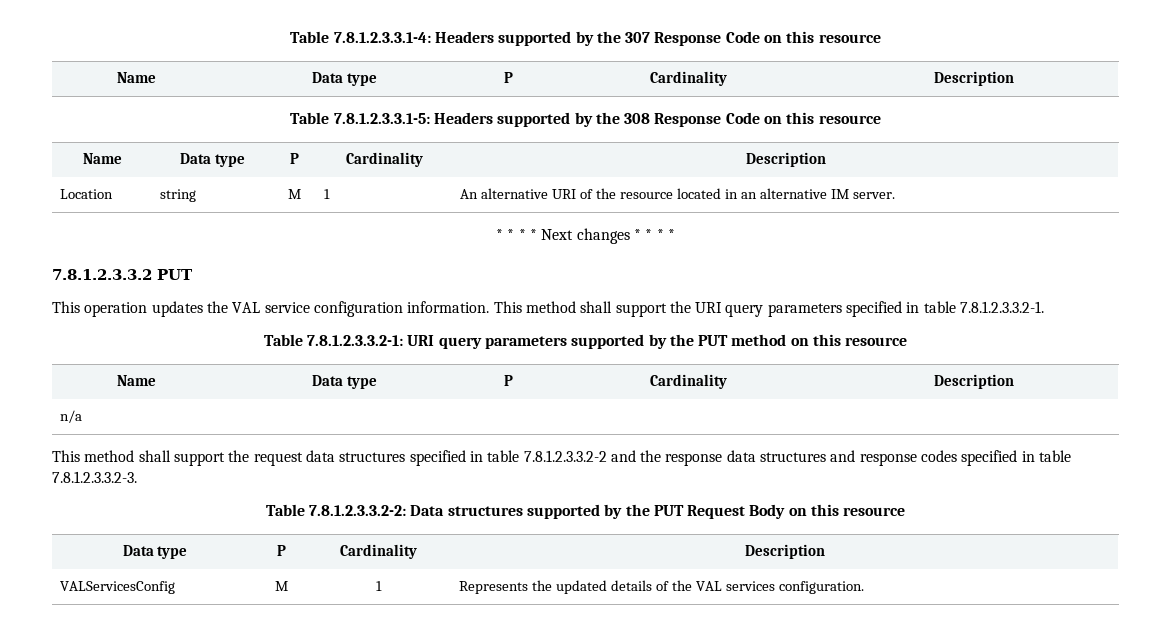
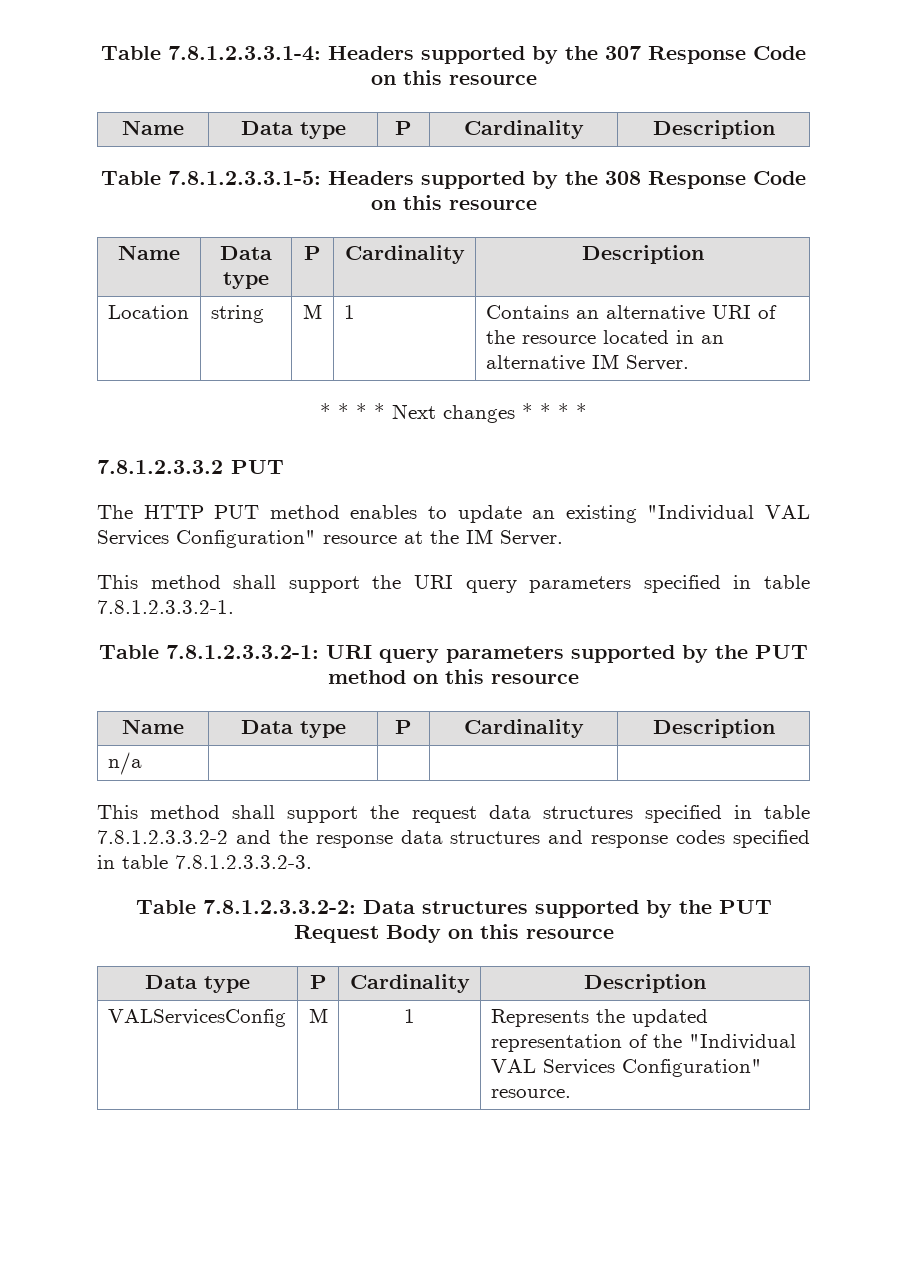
- Location | string | M | 1 | An alternative URI of the resource located in an alternative IM server.
+ Location | string | M | 1 | Contains an alternative URI of the resource located in an alternative IM Server.
- This operation updates the VAL service configuration information. This method shall support the URI query parameters specified in table 7.8.1.2.3.3.2-1.
+ The HTTP PUT method enables to update an existing "Individual VAL Services Configuration" resource at the IM Server.
+ This method shall support the URI query parameters specified in table 7.8.1.2.3.3.2-1.
- VALServicesConfig | M | 1 | Represents the updated details of the VAL services configuration.
+ VALServicesConfig | M | 1 | Represents the updated representation of the "Individual VAL Services Configuration" resource.

